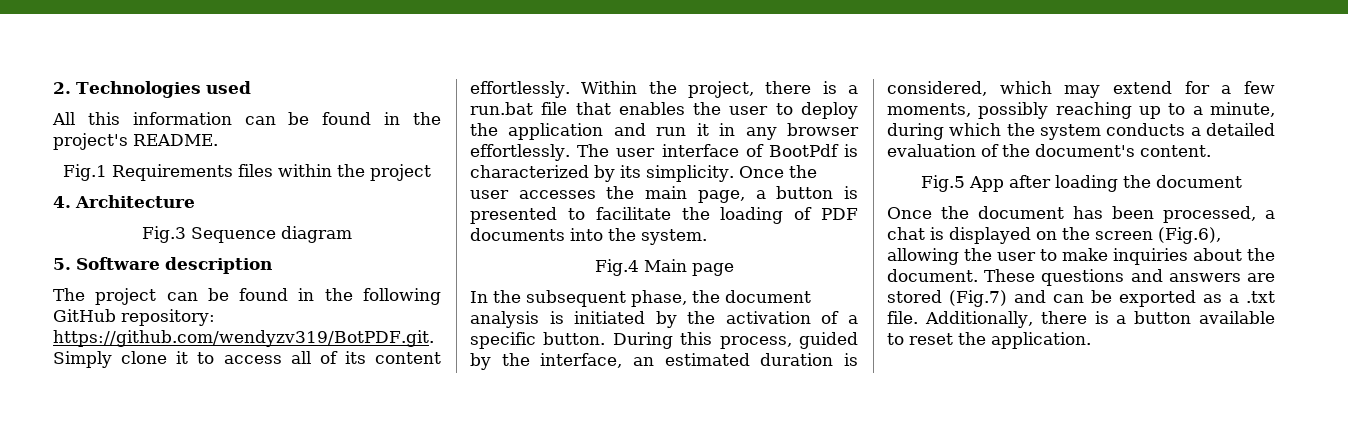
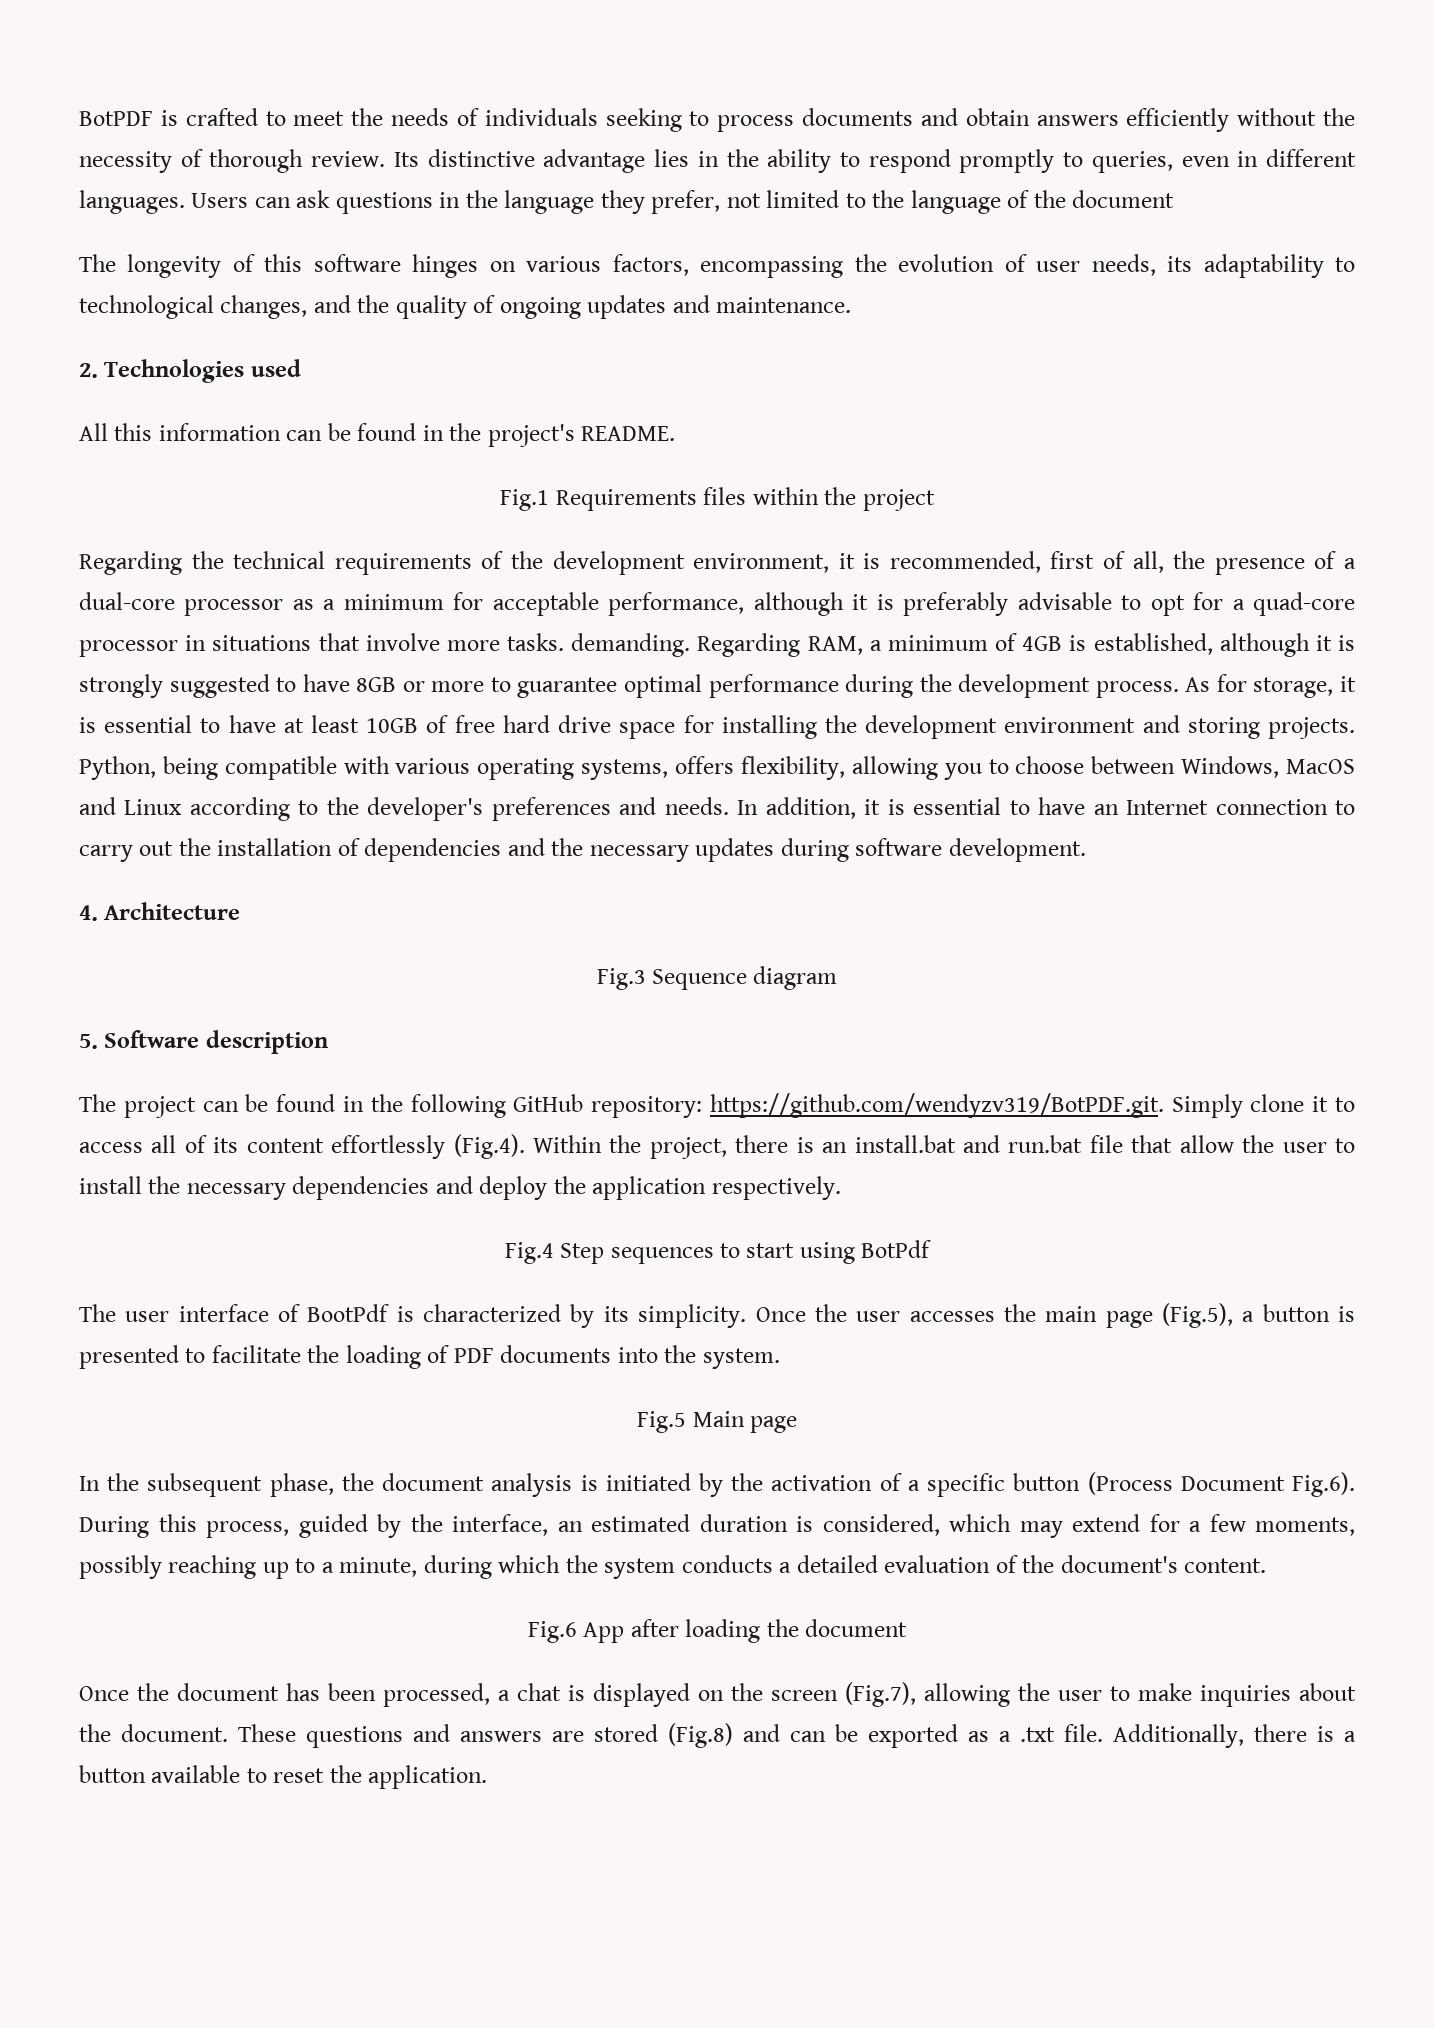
+ BotPDF is crafted to meet the needs of individuals seeking to process documents and obtain answers efficiently without the necessity of thorough review. Its distinctive advantage lies in the ability to respond promptly to queries, even in different languages. Users can ask questions in the language they prefer, not limited to the language of the document
+ The longevity of this software hinges on various factors, encompassing the evolution of user needs, its adaptability to technological changes, and the quality of ongoing updates and maintenance.
+ Regarding the technical requirements of the development environment, it is recommended, first of all, the presence of a dual-core processor as a minimum for acceptable performance, although it is preferably advisable to opt for a quad-core processor in situations that involve more tasks. demanding. Regarding RAM, a minimum of 4GB is established, although it is strongly suggested to have 8GB or more to guarantee optimal performance during the development process. As for storage, it is essential to have at least 10GB of free hard drive space for installing the development environment and storing projects. Python, being compatible with various operating systems, offers flexibility, allowing you to choose between Windows, MacOS and Linux according to the developer's preferences and needs. In addition, it is essential to have an Internet connection to carry out the installation of dependencies and the necessary updates during software development.
- The project can be found in the following GitHub repository: https://github.com/wendyzv319/BotPDF.git. Simply clone it to access all of its content effortlessly. Within the project, there is a run.bat file that enables the user to deploy the application and run it in any browser effortlessly. The user interface of BootPdf is characterized by its simplicity.
+ The project can be found in the following GitHub repository: https://github.com/wendyzv319/BotPDF.git. Simply clone it to access all of its content effortlessly (Fig.4). Within the project, there is an install.bat and run.bat file that allow the user to install the necessary dependencies and deploy the application respectively.
+ Fig.4 Step sequences to start using BotPdf
+ The user interface of BootPdf is characterized by its simplicity.
- Once the user accesses the main page, a button is presented to facilitate the loading of PDF documents into the system.
+ Once the user accesses the main page (Fig.5), a button is presented to facilitate the loading of PDF documents into the system.
- Fig.4 Main page
+ Fig.5 Main page
- In the subsequent phase, the document analysis is initiated by the activation of a specific button. During this process, guided by the interface, an estimated duration is considered, which may extend for a few moments, possibly reaching up to a minute, during which the system conducts a detailed evaluation of the document's content.
+ In the subsequent phase, the document analysis is initiated by the activation of a specific button (Process Document Fig.6). During this process, guided by the interface, an estimated duration is considered, which may extend for a few moments, possibly reaching up to a minute, during which the system conducts a detailed evaluation of the document's content.
- Fig.5 App after loading the document
+ Fig.6 App after loading the document
- Once the document has been processed, a chat is displayed on the screen (Fig.6), allowing the user to make inquiries about the document.
+ Once the document has been processed, a chat is displayed on the screen (Fig.7), allowing the user to make inquiries about the document.
- These questions and answers are stored (Fig.7) and can be exported as a .txt file.
+ These questions and answers are stored (Fig.8) and can be exported as a .txt file.

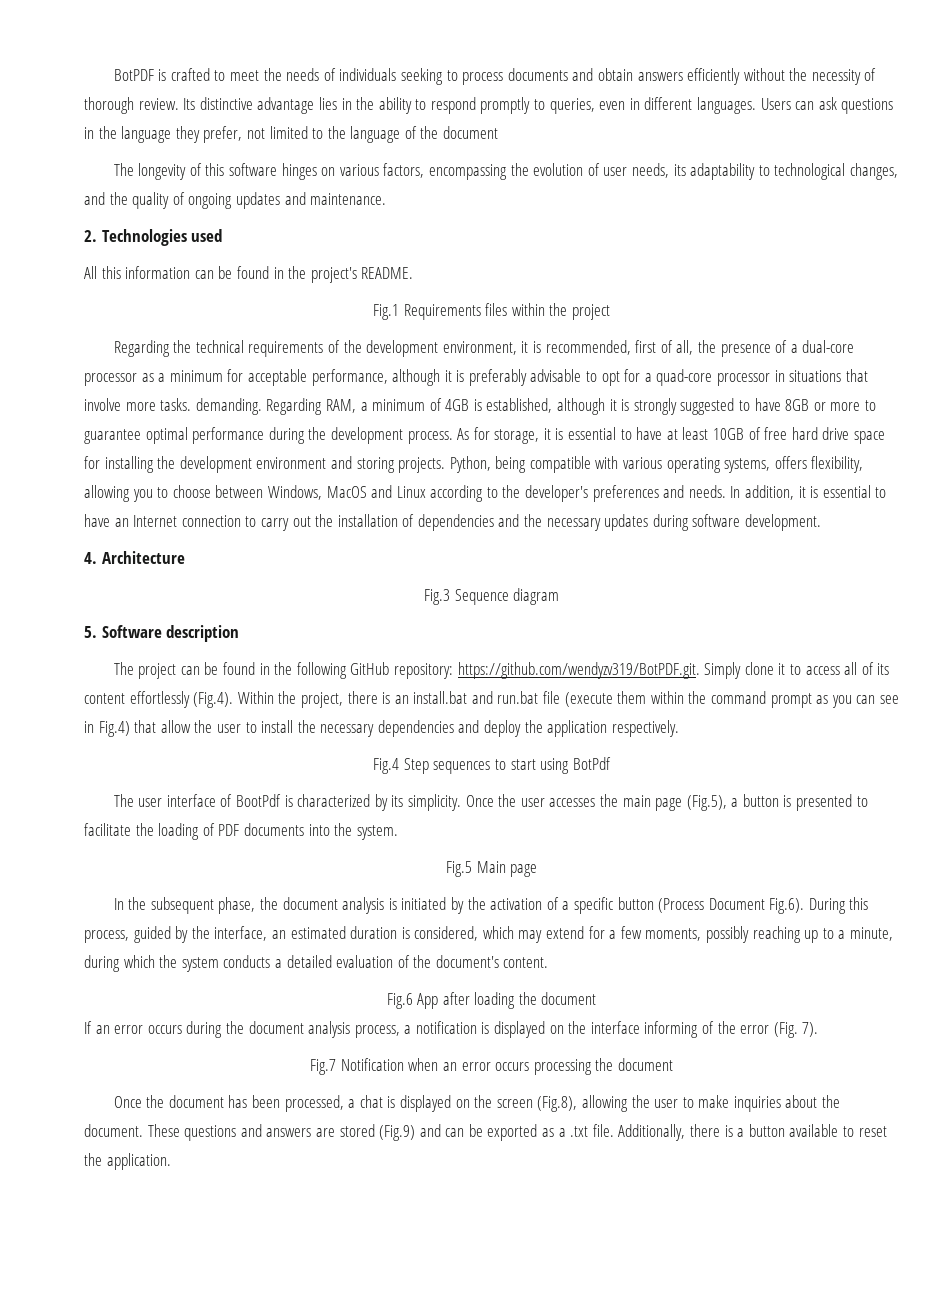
- The project can be found in the following GitHub repository: https://github.com/wendyzv319/BotPDF.git. Simply clone it to access all of its content effortlessly (Fig.4). Within the project, there is an install.bat and run.bat file that allow the user to install the necessary dependencies and deploy the application respectively.
+ The project can be found in the following GitHub repository: https://github.com/wendyzv319/BotPDF.git. Simply clone it to access all of its content effortlessly (Fig.4). Within the project, there is an install.bat and run.bat file (execute them within the command prompt as you can see in Fig.4) that allow the user to install the necessary dependencies and deploy the application respectively.
+ If an error occurs during the document analysis process, a notification is displayed on the interface informing of the error (Fig. 7).
+ Fig.7 Notification when an error occurs processing the document
- Once the document has been processed, a chat is displayed on the screen (Fig.7), allowing the user to make inquiries about the document.
+ Once the document has been processed, a chat is displayed on the screen (Fig.8), allowing the user to make inquiries about the document.
- These questions and answers are stored (Fig.8) and can be exported as a .txt file.
+ These questions and answers are stored (Fig.9) and can be exported as a .txt file.

